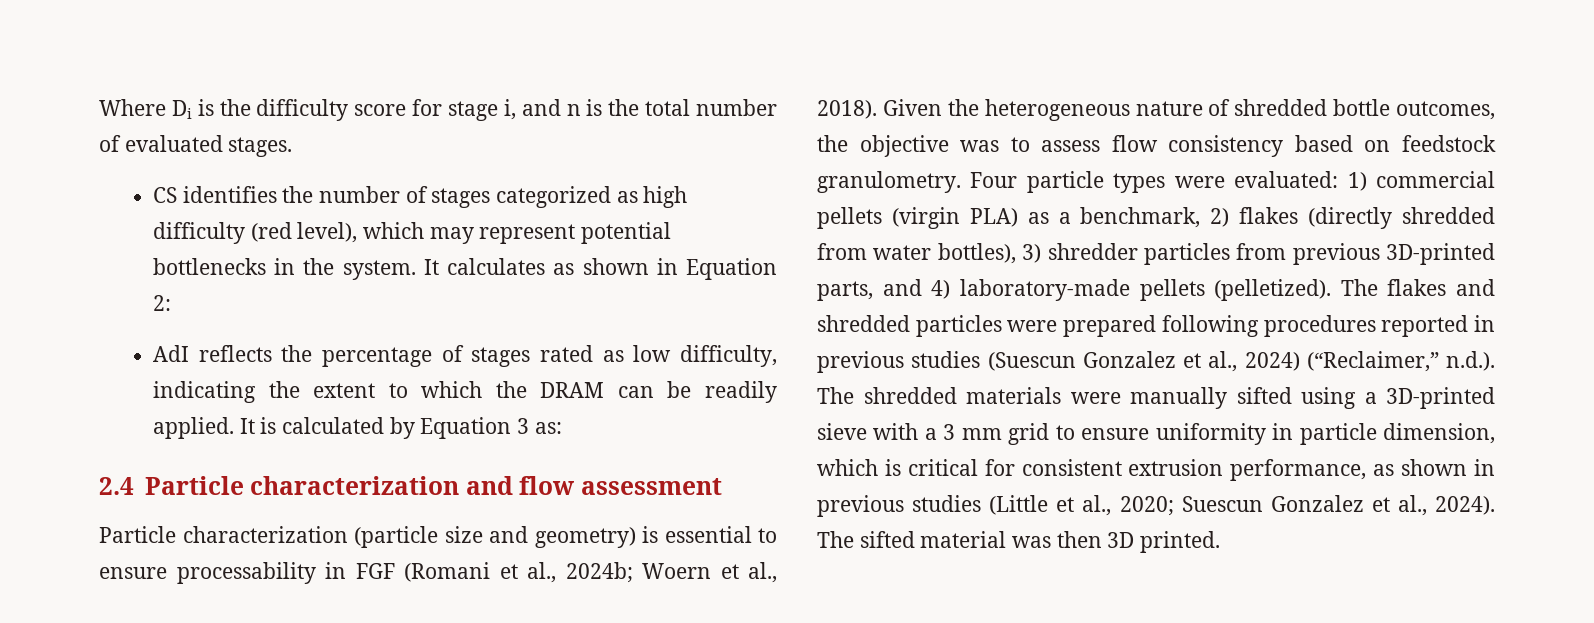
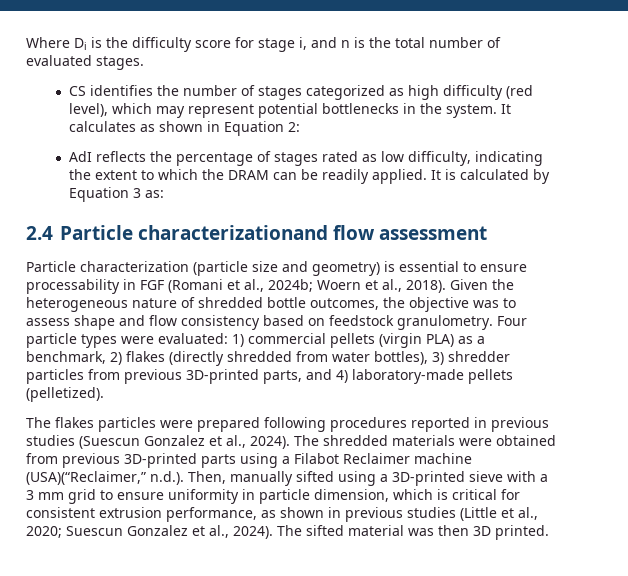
- 2.4 Particle characterization and flow assessment
+ 2.4 Particle characterizationand flow assessment
- Given the heterogeneous nature of shredded bottle outcomes, the objective was to assess flow consistency based on feedstock granulometry.
+ Given the heterogeneous nature of shredded bottle outcomes, the objective was to assess shape and flow consistency based on feedstock granulometry.
- 1) commercial pellets (virgin PLA) as a benchmark, 2) flakes (directly shredded from water bottles), 3) shredder particles from previous 3D-printed parts, and 4) laboratory-made pellets (pelletized). The flakes and shredded particles were prepared following procedures reported in previous studies (Suescun Gonzalez et al., 2024) (“Reclaimer,” n.d.). The shredded materials were manually sifted using a 3D-printed sieve with a 3 mm grid to ensure uniformity in particle dimension, which is critical for consistent extrusion performance, as shown in previous studies (Little et al., 2020;
+ 1) commercial pellets (virgin PLA) as a benchmark, 2) flakes (directly shredded from water bottles), 3) shredder particles from previous 3D-printed parts, and 4) laboratory-made pellets (pelletized).
+ The flakes particles were prepared following procedures reported in previous studies (Suescun Gonzalez et al., 2024). The shredded materials were obtained from previous 3D-printed parts using a Filabot Reclaimer machine (USA)(“Reclaimer,” n.d.). Then, manually sifted using a 3D-printed sieve with a 3 mm grid to ensure uniformity in particle dimension, which is critical for consistent extrusion performance, as shown in previous studies (Little et al., 2020;

